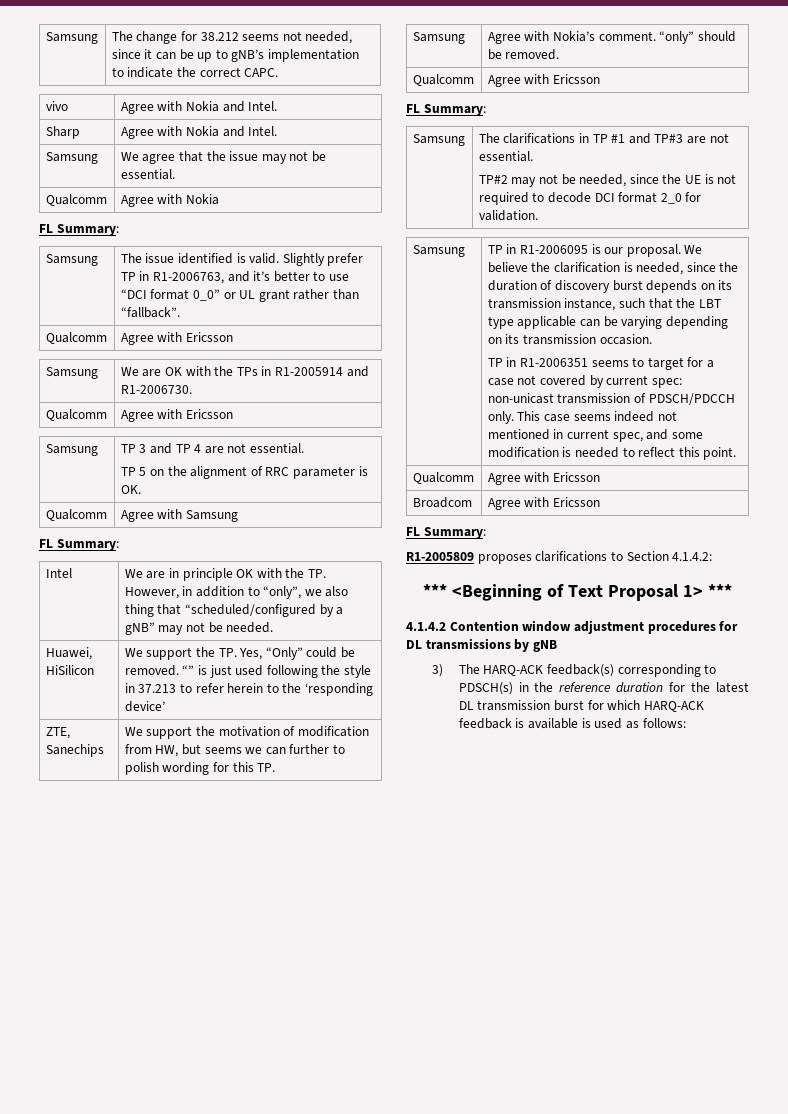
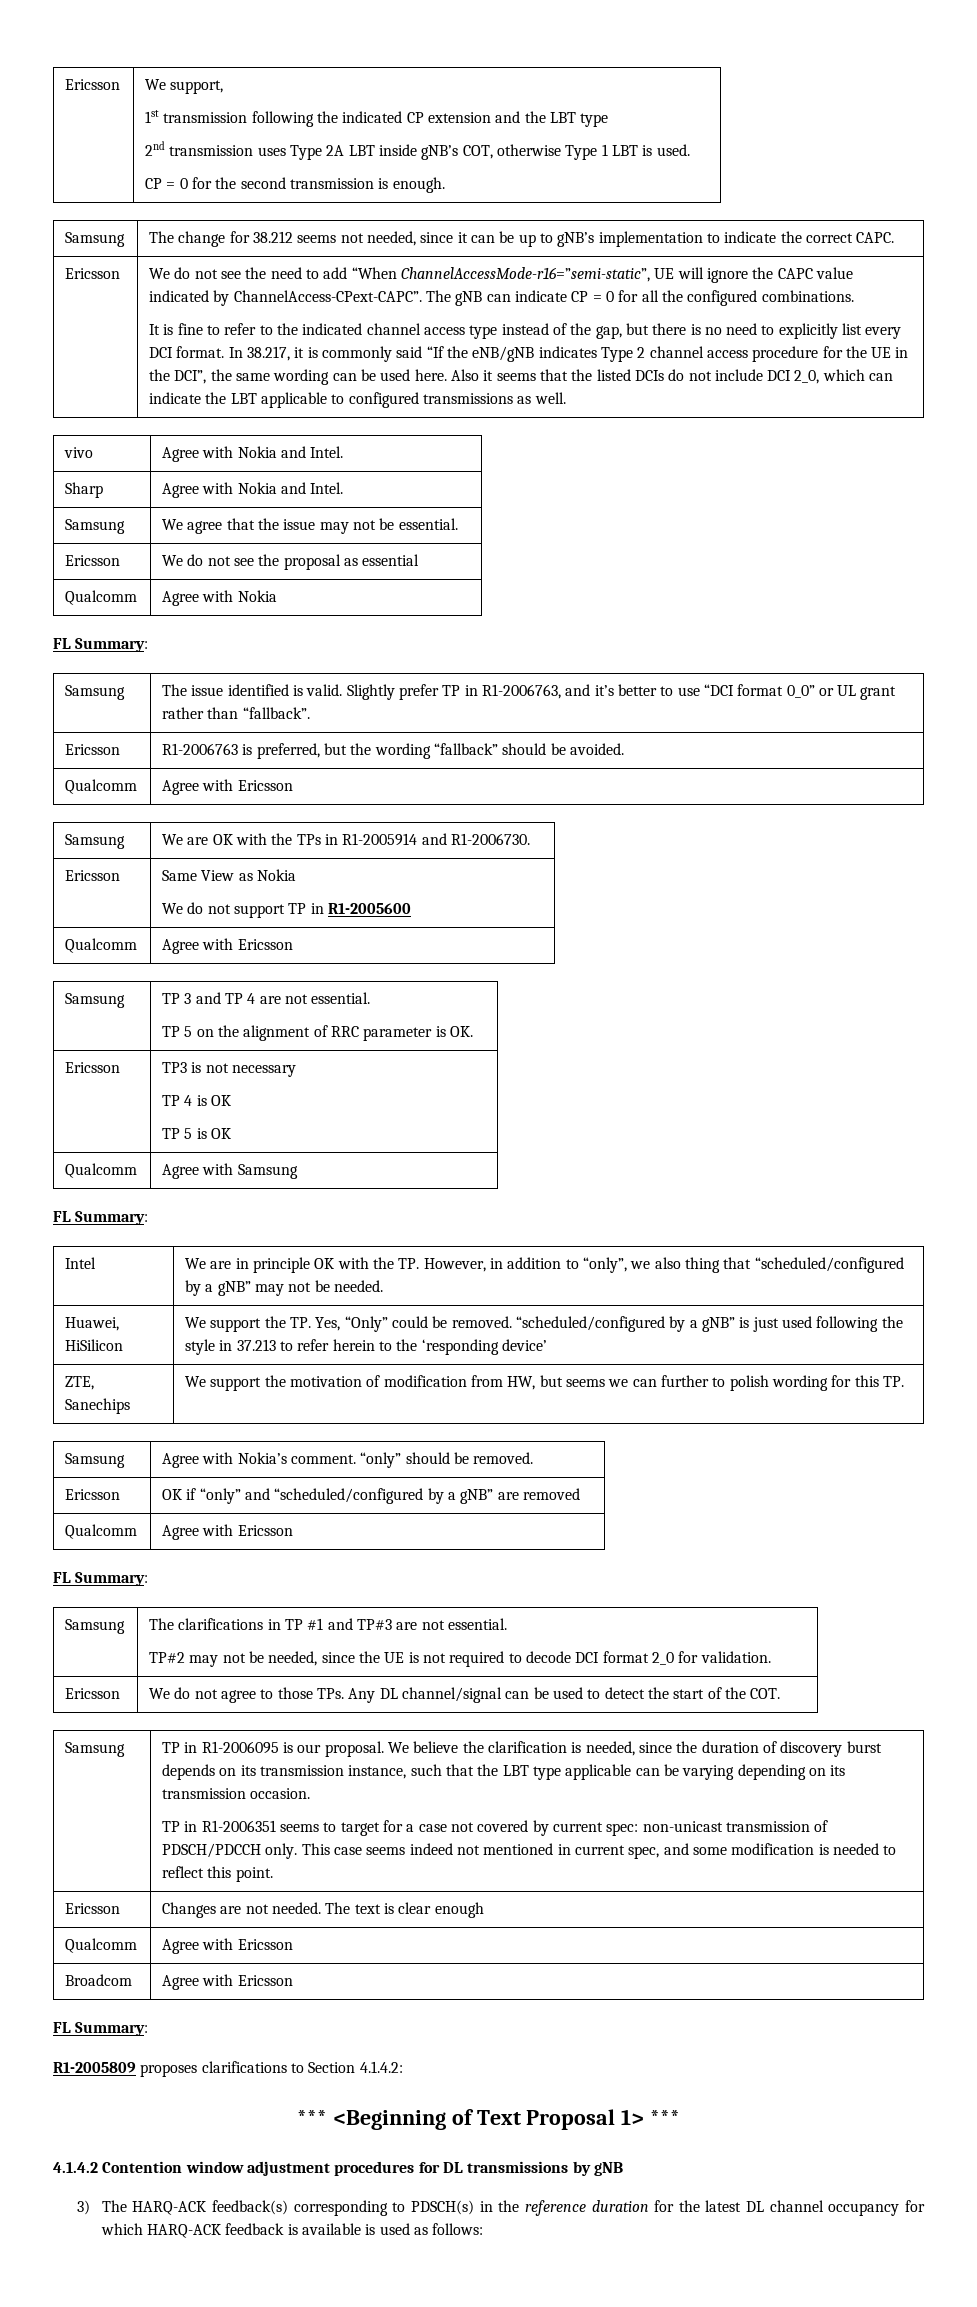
+ Ericsson | We support,
+ 1st transmission following the indicated CP extension and the LBT type
+ 2nd transmission uses Type 2A LBT inside gNB’s COT, otherwise Type 1 LBT is used.
+ CP = 0 for the second transmission is enough.
+ Ericsson | We do not see the need to add “When ChannelAccessMode-r16=”semi-static”, UE will ignore the CAPC value indicated by ChannelAccess-CPext-CAPC”. The gNB can indicate CP = 0 for all the configured combinations.
+ It is fine to refer to the indicated channel access type instead of the gap, but there is no need to explicitly list every DCI format. In 38.217, it is commonly said “If the eNB/gNB indicates Type 2 channel access procedure for the UE in the DCI”, the same wording can be used here. Also it seems that the listed DCIs do not include DCI 2_0, which can indicate the LBT applicable to configured transmissions as well.
+ Ericsson | We do not see the proposal as essential
+ Ericsson | R1-2006763 is preferred, but the wording “fallback” should be avoided.
+ Ericsson | Same View as Nokia
+ We do not support TP in R1-2005600
+ Ericsson | TP3 is not necessary
+ TP 4 is OK
+ TP 5 is OK
- Huawei, HiSilicon | We support the TP. Yes, “Only” could be removed. “” is just used following the style in 37.213 to refer herein to the ‘responding device’
+ Huawei, HiSilicon | We support the TP. Yes, “Only” could be removed. “scheduled/configured by a gNB” is just used following the style in 37.213 to refer herein to the ‘responding device’
+ Ericsson | OK if “only” and “scheduled/configured by a gNB” are removed
+ Ericsson | We do not agree to those TPs. Any DL channel/signal can be used to detect the start of the COT.
+ Ericsson | Changes are not needed. The text is clear enough
- 3) The HARQ-ACK feedback(s) corresponding to PDSCH(s) in the reference duration for the latest DL transmission burst for which HARQ-ACK feedback is available is used as follows:
+ 3) The HARQ-ACK feedback(s) corresponding to PDSCH(s) in the reference duration for the latest DL channel occupancy for which HARQ-ACK feedback is available is used as follows:

